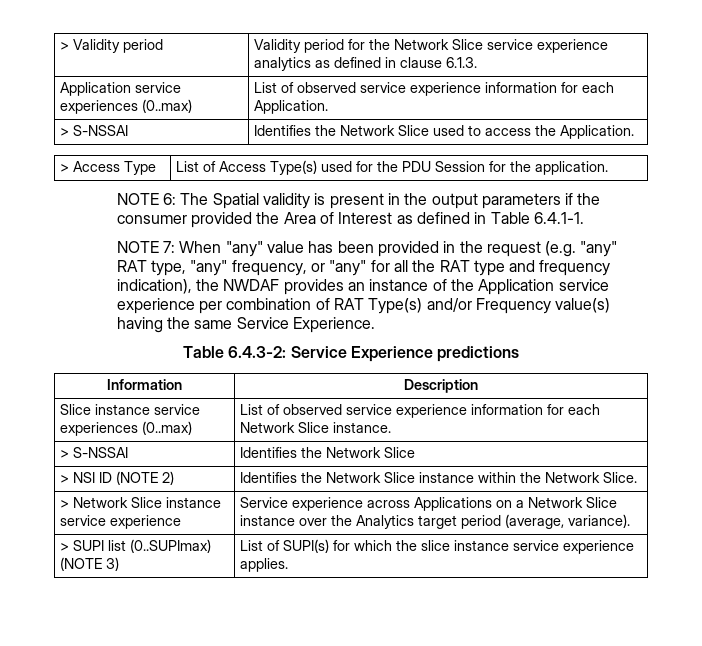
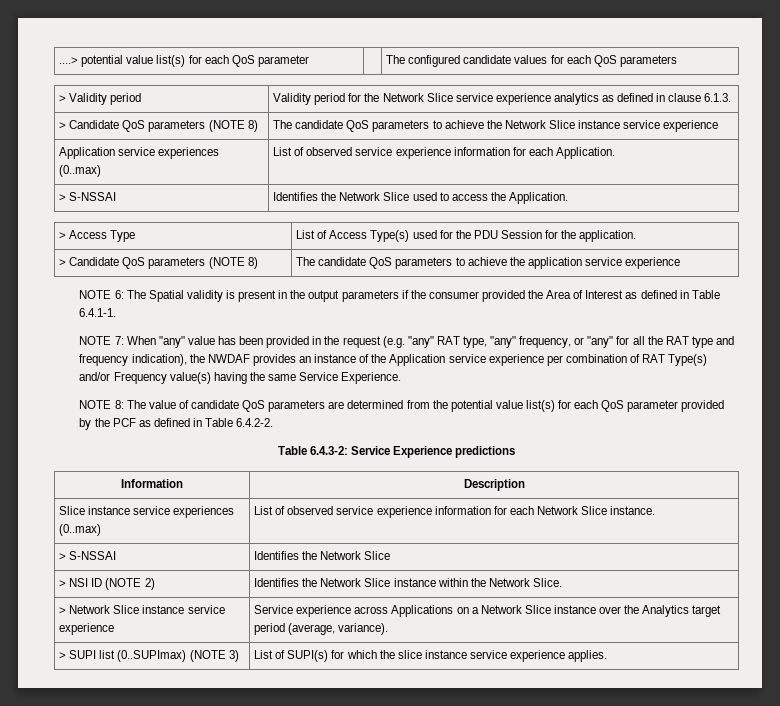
+ ....> potential value list(s) for each QoS parameter | | The configured candidate values for each QoS parameters
+ > Candidate QoS parameters (NOTE 8) | The candidate QoS parameters to achieve the Network Slice instance service experience
+ > Candidate QoS parameters (NOTE 8) | The candidate QoS parameters to achieve the application service experience
+ NOTE 8: The value of candidate QoS parameters are determined from the potential value list(s) for each QoS parameter provided by the PCF as defined in Table 6.4.2-2.

